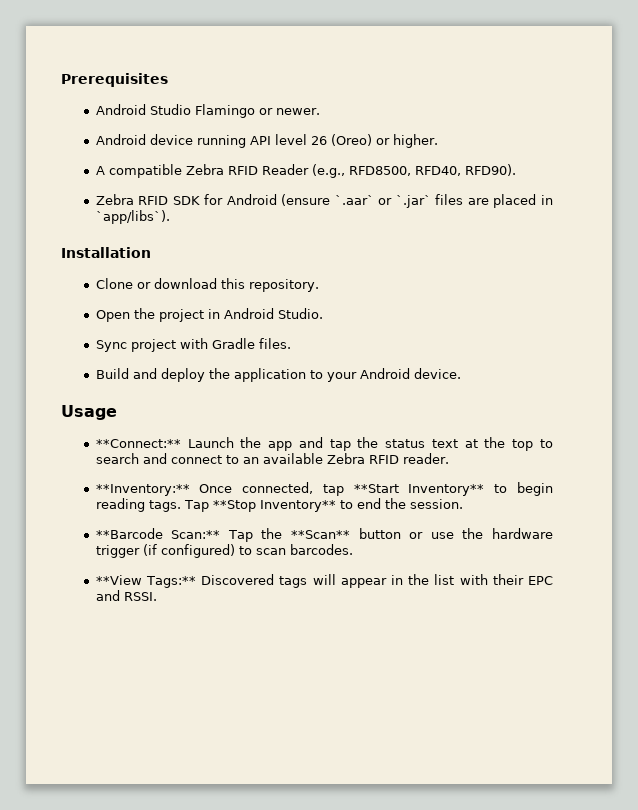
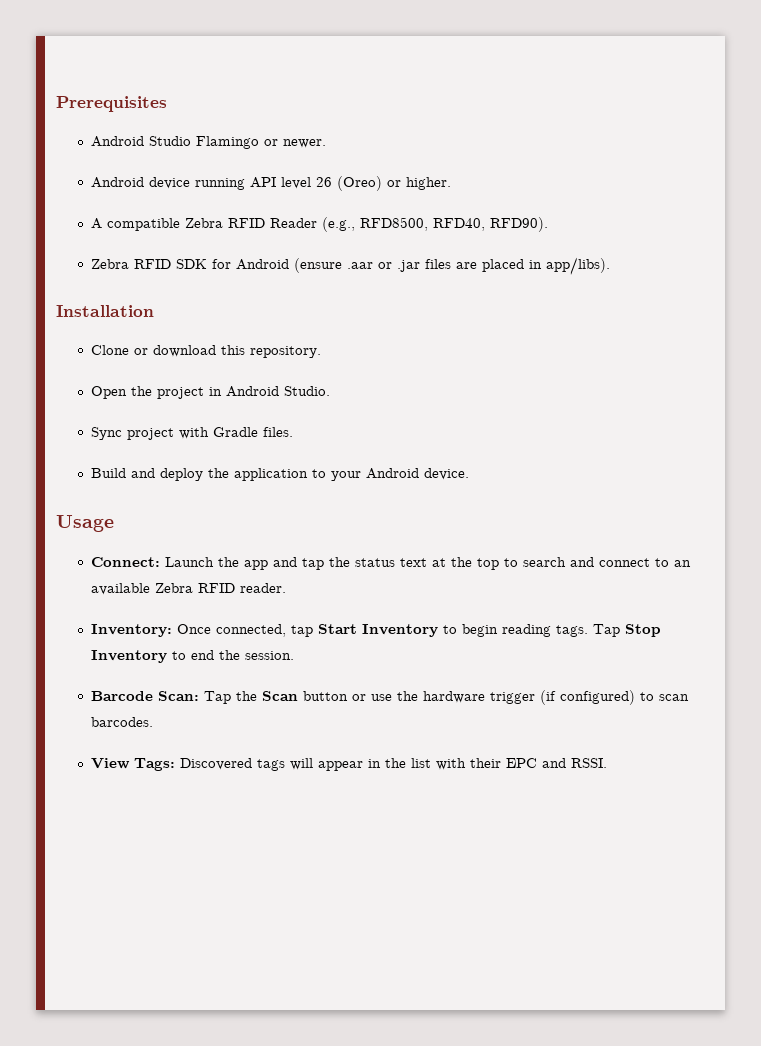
- Zebra RFID SDK for Android (ensure `.aar` or `.jar` files are placed in `app/libs`).
+ Zebra RFID SDK for Android (ensure .aar or .jar files are placed in app/libs).
- **Connect:** Launch the app and tap the status text at the top to search and connect to an available Zebra RFID reader.
+ Connect: Launch the app and tap the status text at the top to search and connect to an available Zebra RFID reader.
- **Inventory:** Once connected, tap **Start Inventory** to begin reading tags.
+ Inventory: Once connected, tap Start Inventory to begin reading tags.
- Tap **Stop Inventory** to end the session.
+ Tap Stop Inventory to end the session.
- **Barcode Scan:** Tap the **Scan** button or use the hardware trigger (if configured) to scan barcodes.
+ Barcode Scan: Tap the Scan button or use the hardware trigger (if configured) to scan barcodes.
- **View Tags:** Discovered tags will appear in the list with their EPC and RSSI.
+ View Tags: Discovered tags will appear in the list with their EPC and RSSI.

